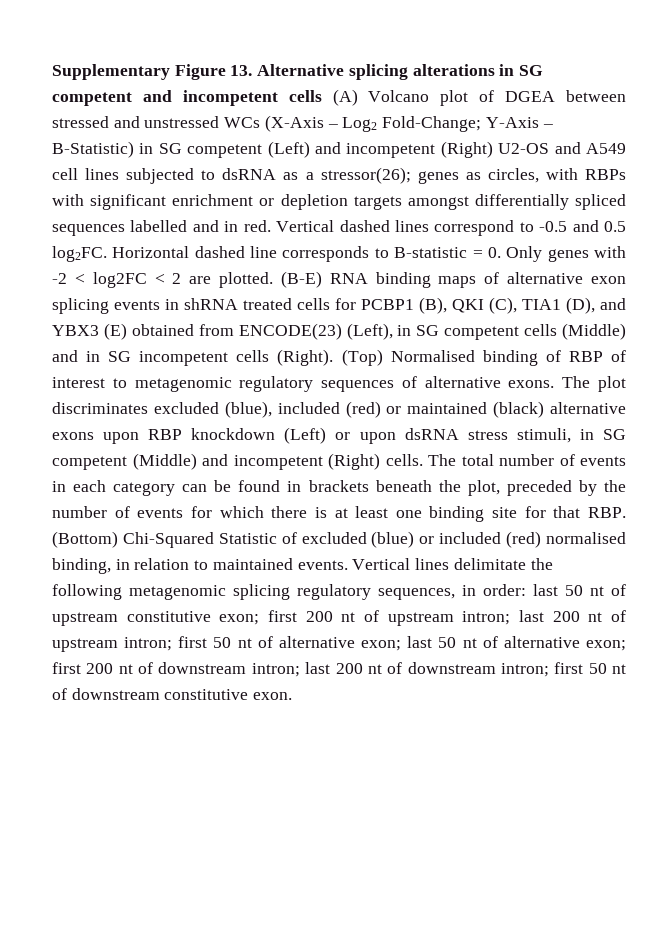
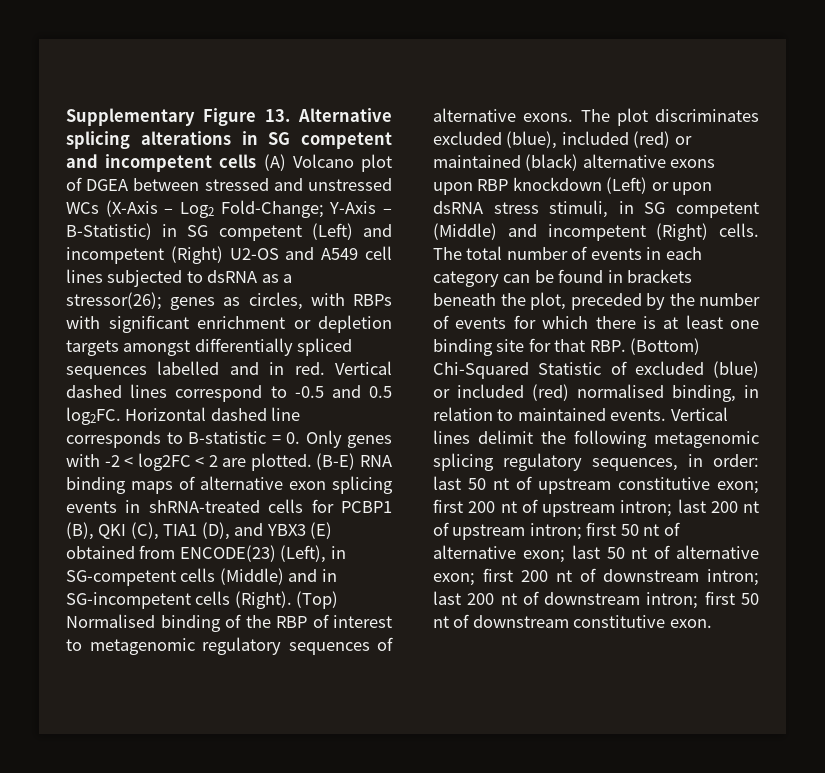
- (B-E) RNA binding maps of alternative exon splicing events in shRNA treated cells for PCBP1 (B), QKI (C), TIA1 (D), and YBX3 (E) obtained from ENCODE(23) (Left), in SG competent cells (Middle) and in SG incompetent cells (Right).
+ (B-E) RNA binding maps of alternative exon splicing events in shRNA-treated cells for PCBP1 (B), QKI (C), TIA1 (D), and YBX3 (E) obtained from ENCODE(23) (Left), in SG-competent cells (Middle) and in SG-incompetent cells (Right).
- (Top) Normalised binding of RBP of interest to metagenomic regulatory sequences of alternative exons.
+ (Top) Normalised binding of the RBP of interest to metagenomic regulatory sequences of alternative exons.
- Vertical lines delimitate the following metagenomic splicing regulatory sequences, in order: last 50 nt of upstream constitutive exon; first 200 nt of upstream intron; last 200 nt of upstream intron; first 50 nt of alternative exon; last 50 nt of alternative exon; first 200 nt of downstream intron; last 200 nt of downstream intron; first 50 nt of downstream constitutive exon.
+ Vertical lines delimit the following metagenomic splicing regulatory sequences, in order: last 50 nt of upstream constitutive exon; first 200 nt of upstream intron; last 200 nt of upstream intron; first 50 nt of alternative exon; last 50 nt of alternative exon; first 200 nt of downstream intron; last 200 nt of downstream intron; first 50 nt of downstream constitutive exon.

